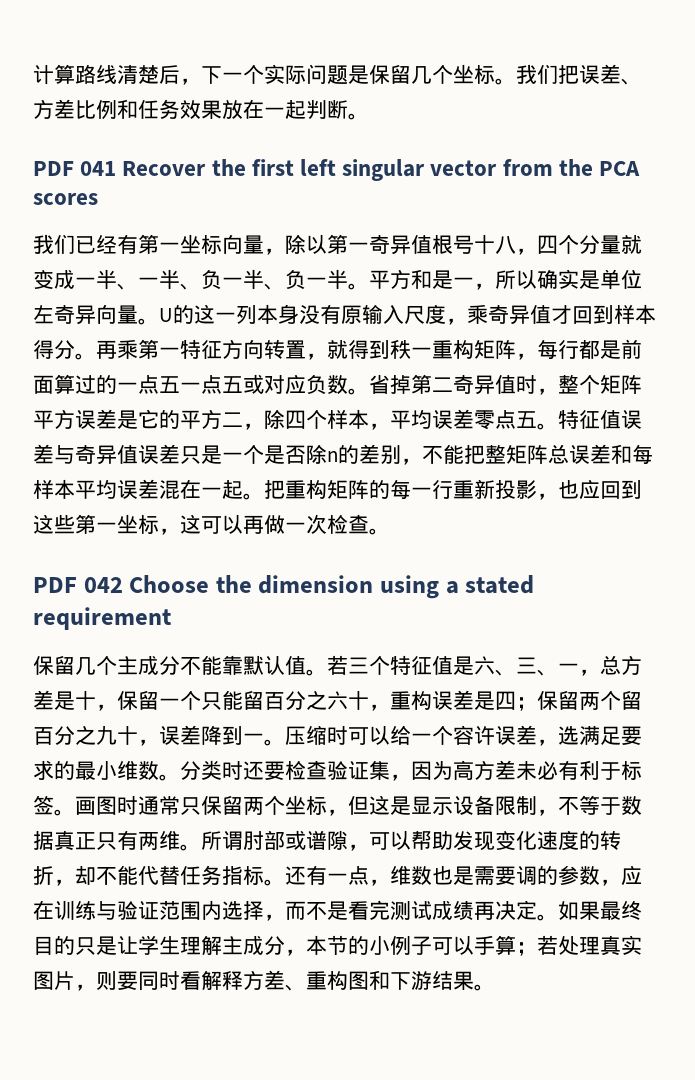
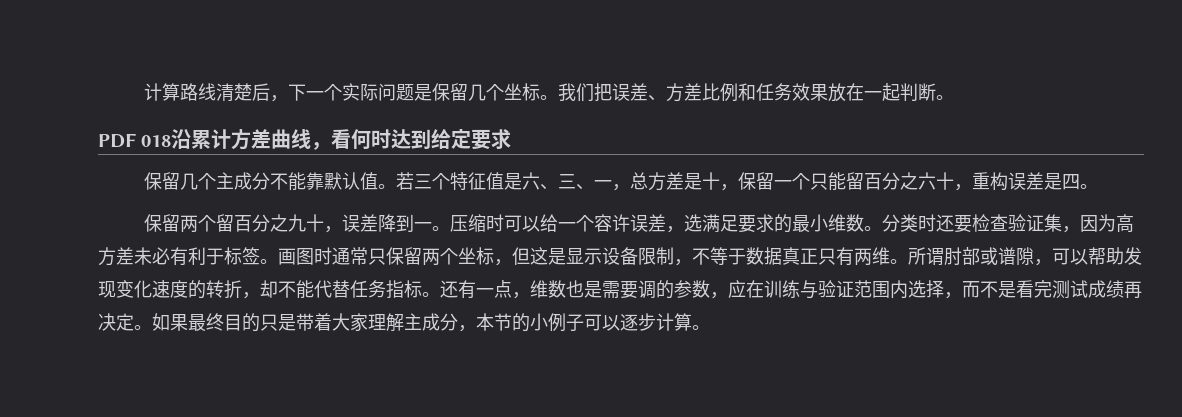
- PDF 041 Recover the first left singular vector from the PCA scores
- 我们已经有第一坐标向量，除以第一奇异值根号十八，四个分量就变成一半、一半、负一半、负一半。平方和是一，所以确实是单位左奇异向量。U的这一列本身没有原输入尺度，乘奇异值才回到样本得分。再乘第一特征方向转置，就得到秩一重构矩阵，每行都是前面算过的一点五一点五或对应负数。省掉第二奇异值时，整个矩阵平方误差是它的平方二，除四个样本，平均误差零点五。特征值误差与奇异值误差只是一个是否除n的差别，不能把整矩阵总误差和每样本平均误差混在一起。把重构矩阵的每一行重新投影，也应回到这些第一坐标，这可以再做一次检查。
- PDF 042 Choose the dimension using a stated requirement
+ PDF 018沿累计方差曲线，看何时达到给定要求
- 若三个特征值是六、三、一，总方差是十，保留一个只能留百分之六十，重构误差是四；保留两个留百分之九十，误差降到一。
+ 若三个特征值是六、三、一，总方差是十，保留一个只能留百分之六十，重构误差是四。
+ 保留两个留百分之九十，误差降到一。
- 如果最终目的只是让学生理解主成分，本节的小例子可以手算；若处理真实图片，则要同时看解释方差、重构图和下游结果。
+ 如果最终目的只是带着大家理解主成分，本节的小例子可以逐步计算。

